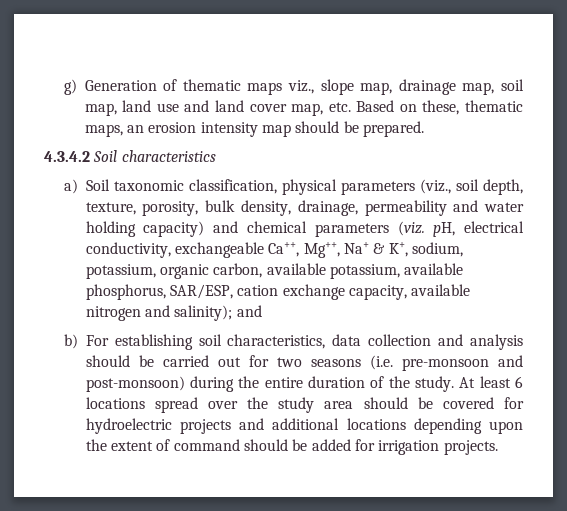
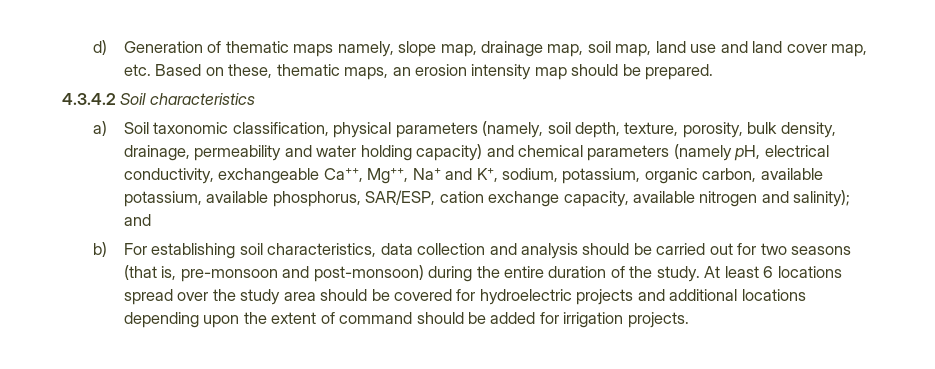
- g) Generation of thematic maps viz., slope map, drainage map, soil map, land use and land cover map, etc. Based on these, thematic maps, an erosion intensity map should be prepared.
+ d) Generation of thematic maps namely, slope map, drainage map, soil map, land use and land cover map, etc. Based on these, thematic maps, an erosion intensity map should be prepared.
- a) Soil taxonomic classification, physical parameters (viz., soil depth, texture, porosity, bulk density, drainage, permeability and water holding capacity) and chemical parameters (viz. pH, electrical conductivity, exchangeable Ca++, Mg++, Na+ & K+, sodium, potassium, organic carbon, available potassium, available phosphorus, SAR/ESP, cation exchange capacity, available nitrogen and salinity); and
+ a) Soil taxonomic classification, physical parameters (namely, soil depth, texture, porosity, bulk density, drainage, permeability and water holding capacity) and chemical parameters (namely pH, electrical conductivity, exchangeable Ca++, Mg++, Na+ and K+, sodium, potassium, organic carbon, available potassium, available phosphorus, SAR/ESP, cation exchange capacity, available nitrogen and salinity); and
- b) For establishing soil characteristics, data collection and analysis should be carried out for two seasons (i.e. pre-monsoon and post-monsoon) during the entire duration of the study.
+ b) For establishing soil characteristics, data collection and analysis should be carried out for two seasons (that is, pre-monsoon and post-monsoon) during the entire duration of the study.

